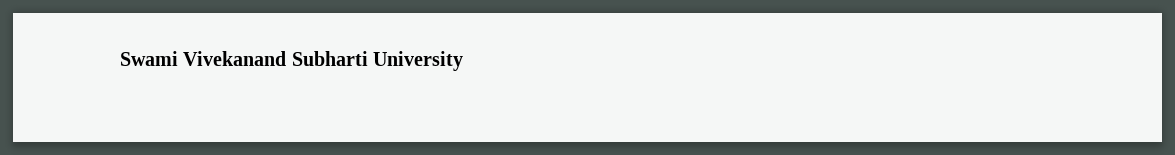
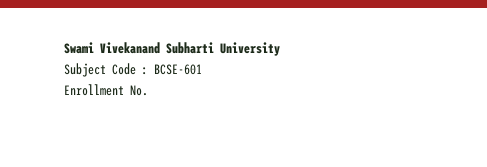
+ Subject Code : BCSE-601
+ Enrollment No.

